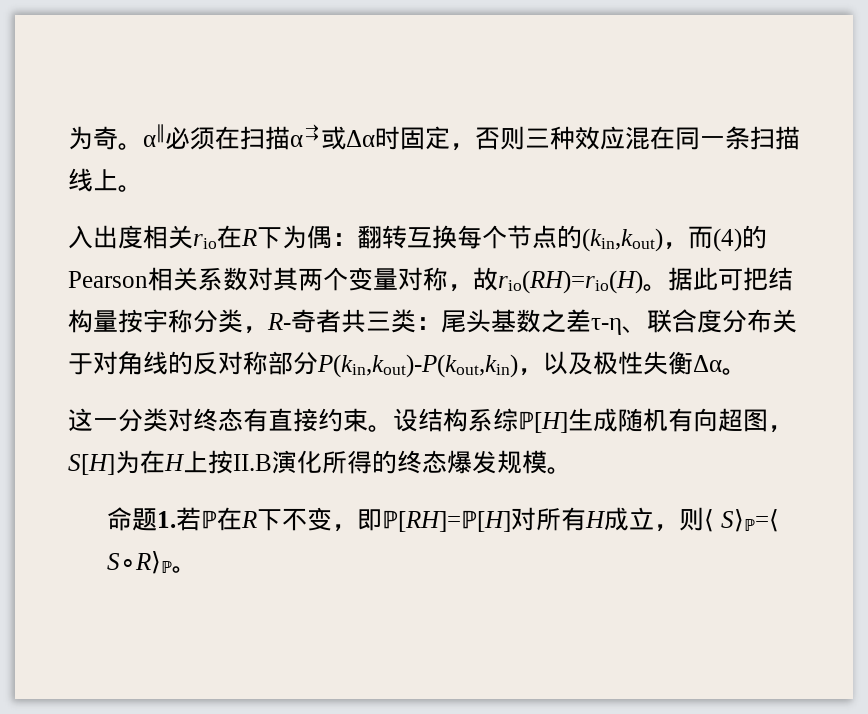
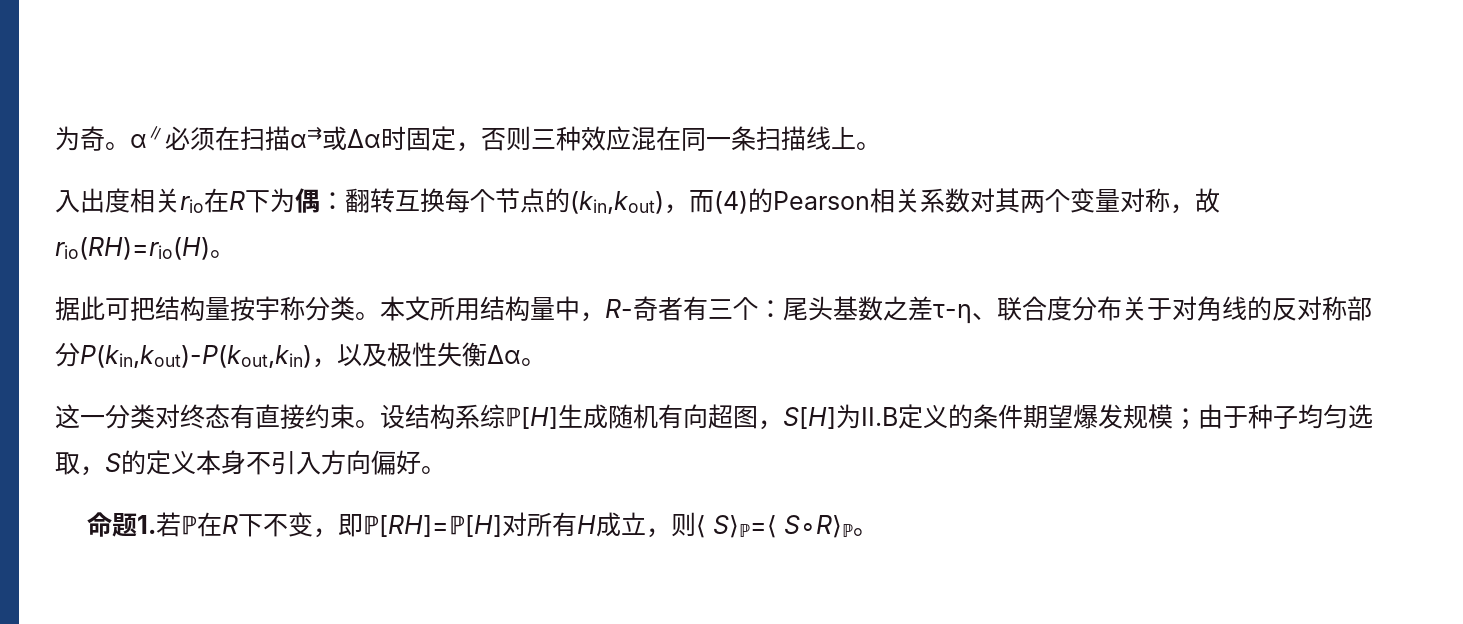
- 入出度相关rio在R下为偶：翻转互换每个节点的(kin,kout)，而(4)的Pearson相关系数对其两个变量对称，故rio(RH)=rio(H)。据此可把结构量按宇称分类，R-奇者共三类：尾头基数之差τ-η、联合度分布关于对角线的反对称部分P(kin,kout)-P(kout,kin)，以及极性失衡Δα。
+ 入出度相关rio在R下为偶：翻转互换每个节点的(kin,kout)，而(4)的Pearson相关系数对其两个变量对称，故rio(RH)=rio(H)。
+ 据此可把结构量按宇称分类。本文所用结构量中，R-奇者有三个：尾头基数之差τ-η、联合度分布关于对角线的反对称部分P(kin,kout)-P(kout,kin)，以及极性失衡Δα。
- 设结构系综ℙ[H]生成随机有向超图，S[H]为在H上按II.B演化所得的终态爆发规模。
+ 设结构系综ℙ[H]生成随机有向超图，S[H]为II.B定义的条件期望爆发规模；由于种子均匀选取，S的定义本身不引入方向偏好。

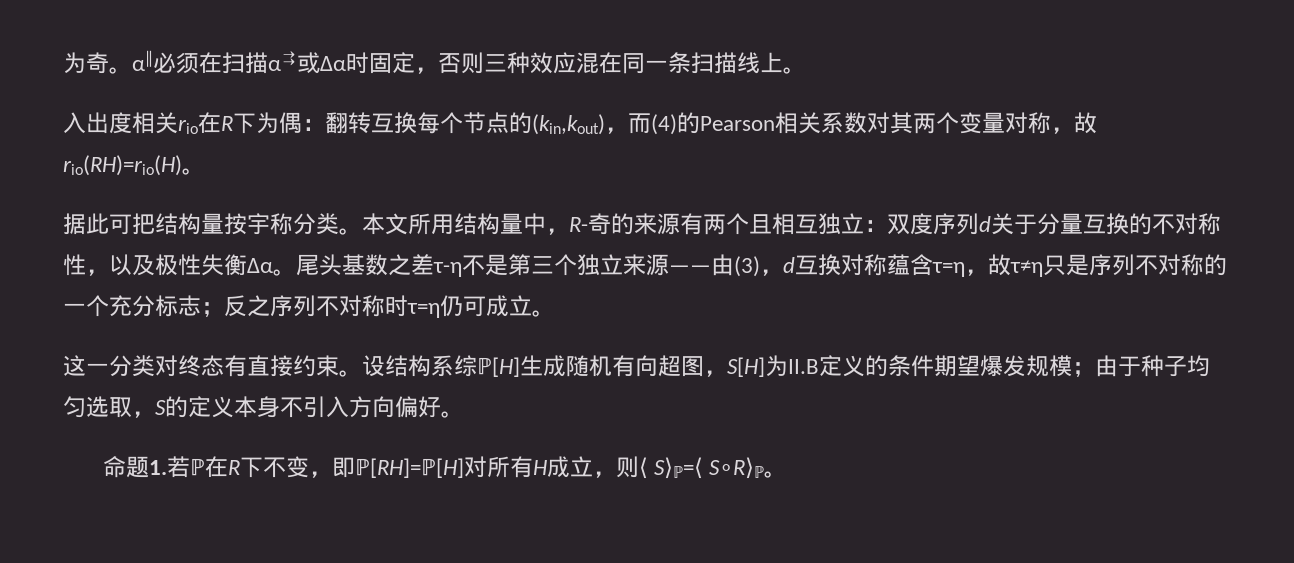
- 本文所用结构量中，R-奇者有三个：尾头基数之差τ-η、联合度分布关于对角线的反对称部分P(kin,kout)-P(kout,kin)，以及极性失衡Δα。
+ 本文所用结构量中，R-奇的来源有两个且相互独立：双度序列d关于分量互换的不对称性，以及极性失衡Δα。尾头基数之差τ-η不是第三个独立来源——由(3)，d互换对称蕴含τ=η，故τ≠η只是序列不对称的一个充分标志；反之序列不对称时τ=η仍可成立。

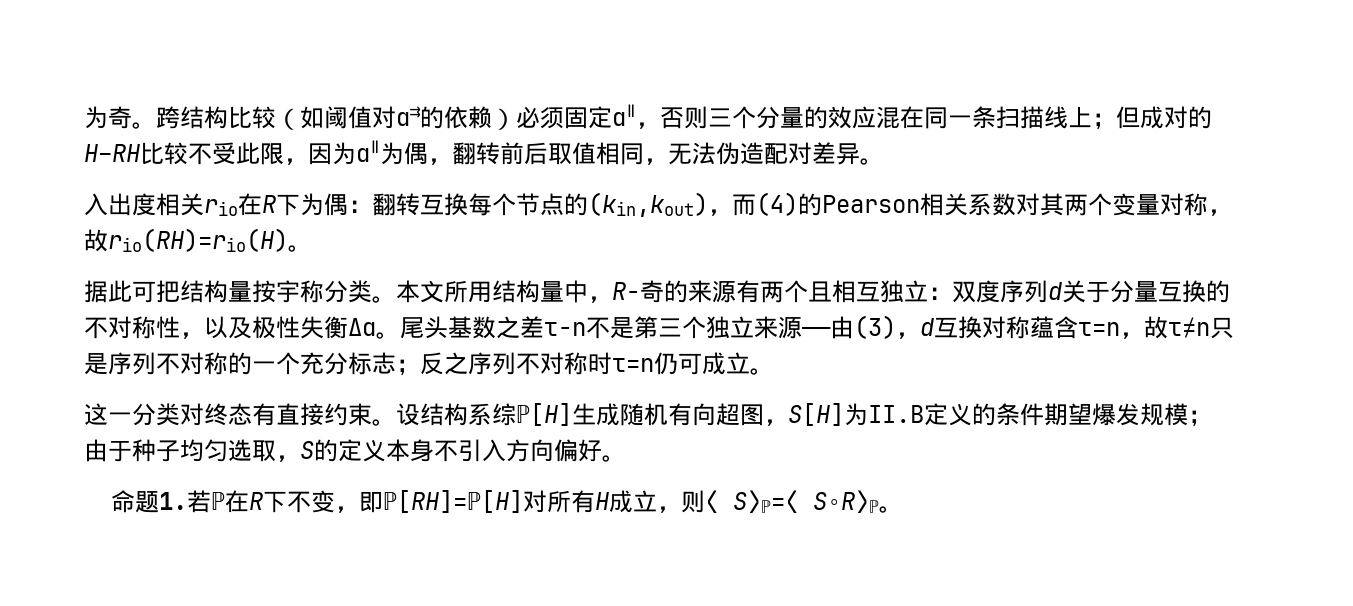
- 为奇。α∥必须在扫描α⇉或Δα时固定，否则三种效应混在同一条扫描线上。
+ 为奇。跨结构比较（如阈值对α⇉的依赖）必须固定α∥，否则三个分量的效应混在同一条扫描线上；但成对的H–RH比较不受此限，因为α∥为偶，翻转前后取值相同，无法伪造配对差异。

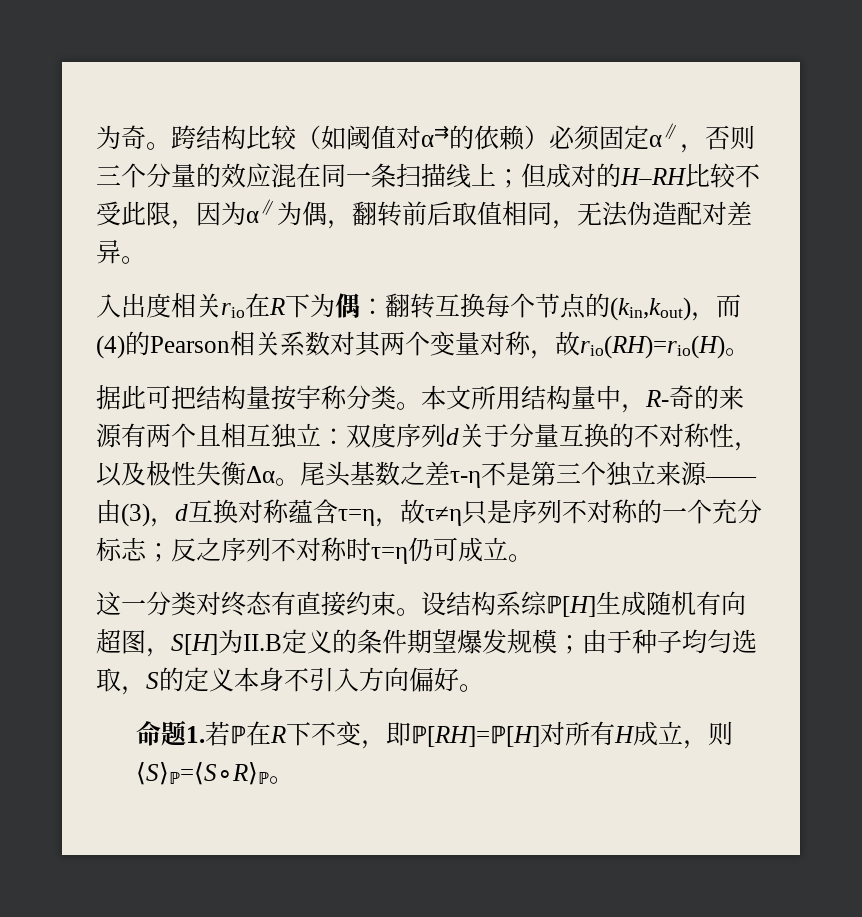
- 命题1.若ℙ在R下不变，即ℙ[RH]=ℙ[H]对所有H成立，则⟨ S⟩ℙ=⟨ S∘R⟩ℙ。
+ 命题1.若ℙ在R下不变，即ℙ[RH]=ℙ[H]对所有H成立，则⟨S⟩ℙ=⟨S∘R⟩ℙ。

